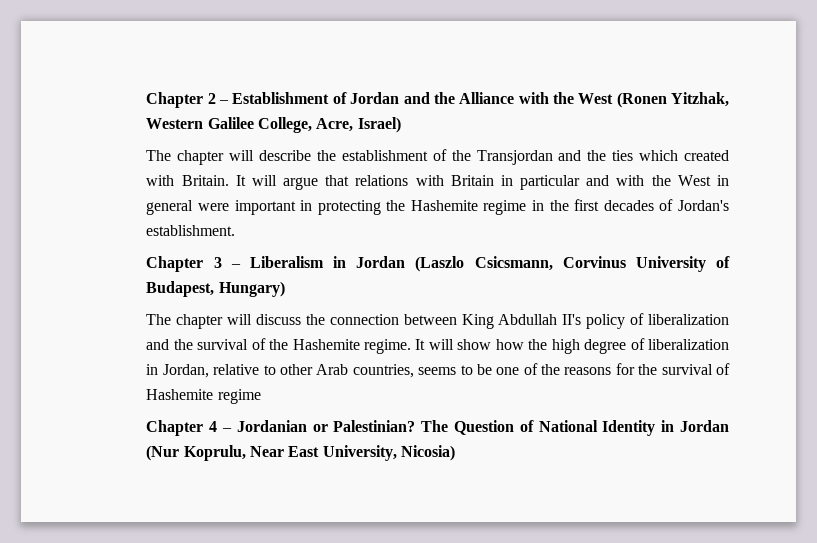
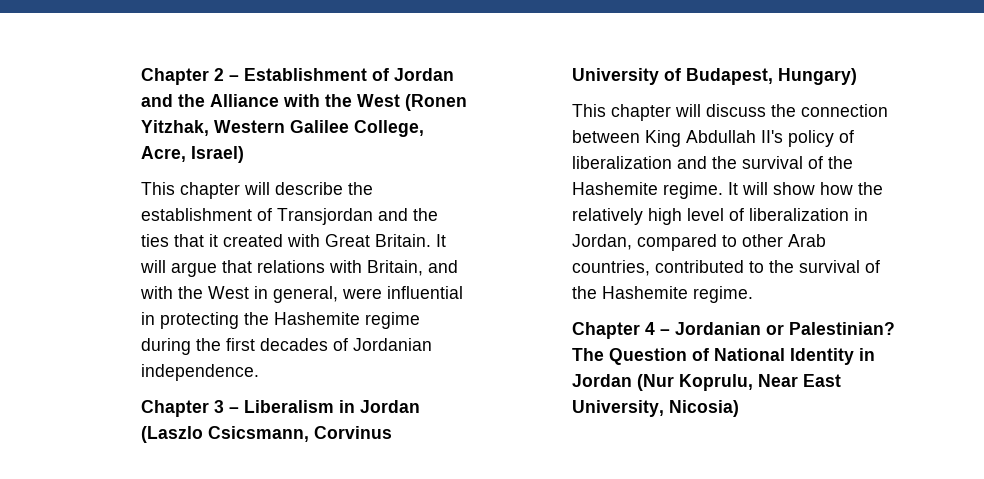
- The chapter will describe the establishment of the Transjordan and the ties which created with Britain.
+ This chapter will describe the establishment of Transjordan and the ties that it created with Great Britain.
- It will argue that relations with Britain in particular and with the West in general were important in protecting the Hashemite regime in the first decades of Jordan's establishment.
+ It will argue that relations with Britain, and with the West in general, were influential in protecting the Hashemite regime during the first decades of Jordanian independence.
- The chapter will discuss the connection between King Abdullah II's policy of liberalization and the survival of the Hashemite regime.
+ This chapter will discuss the connection between King Abdullah II's policy of liberalization and the survival of the Hashemite regime.
- It will show how the high degree of liberalization in Jordan, relative to other Arab countries, seems to be one of the reasons for the survival of Hashemite regime
+ It will show how the relatively high level of liberalization in Jordan, compared to other Arab countries, contributed to the survival of the Hashemite regime.

